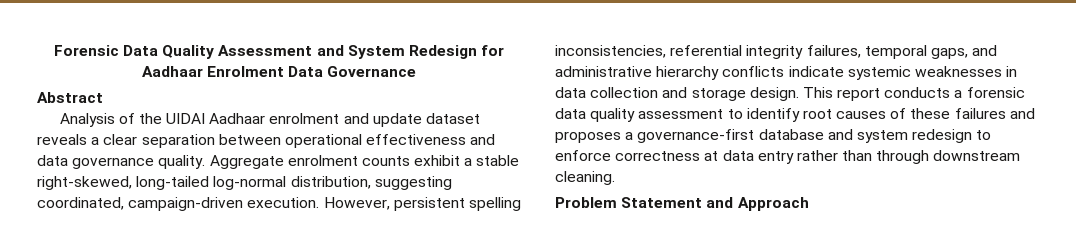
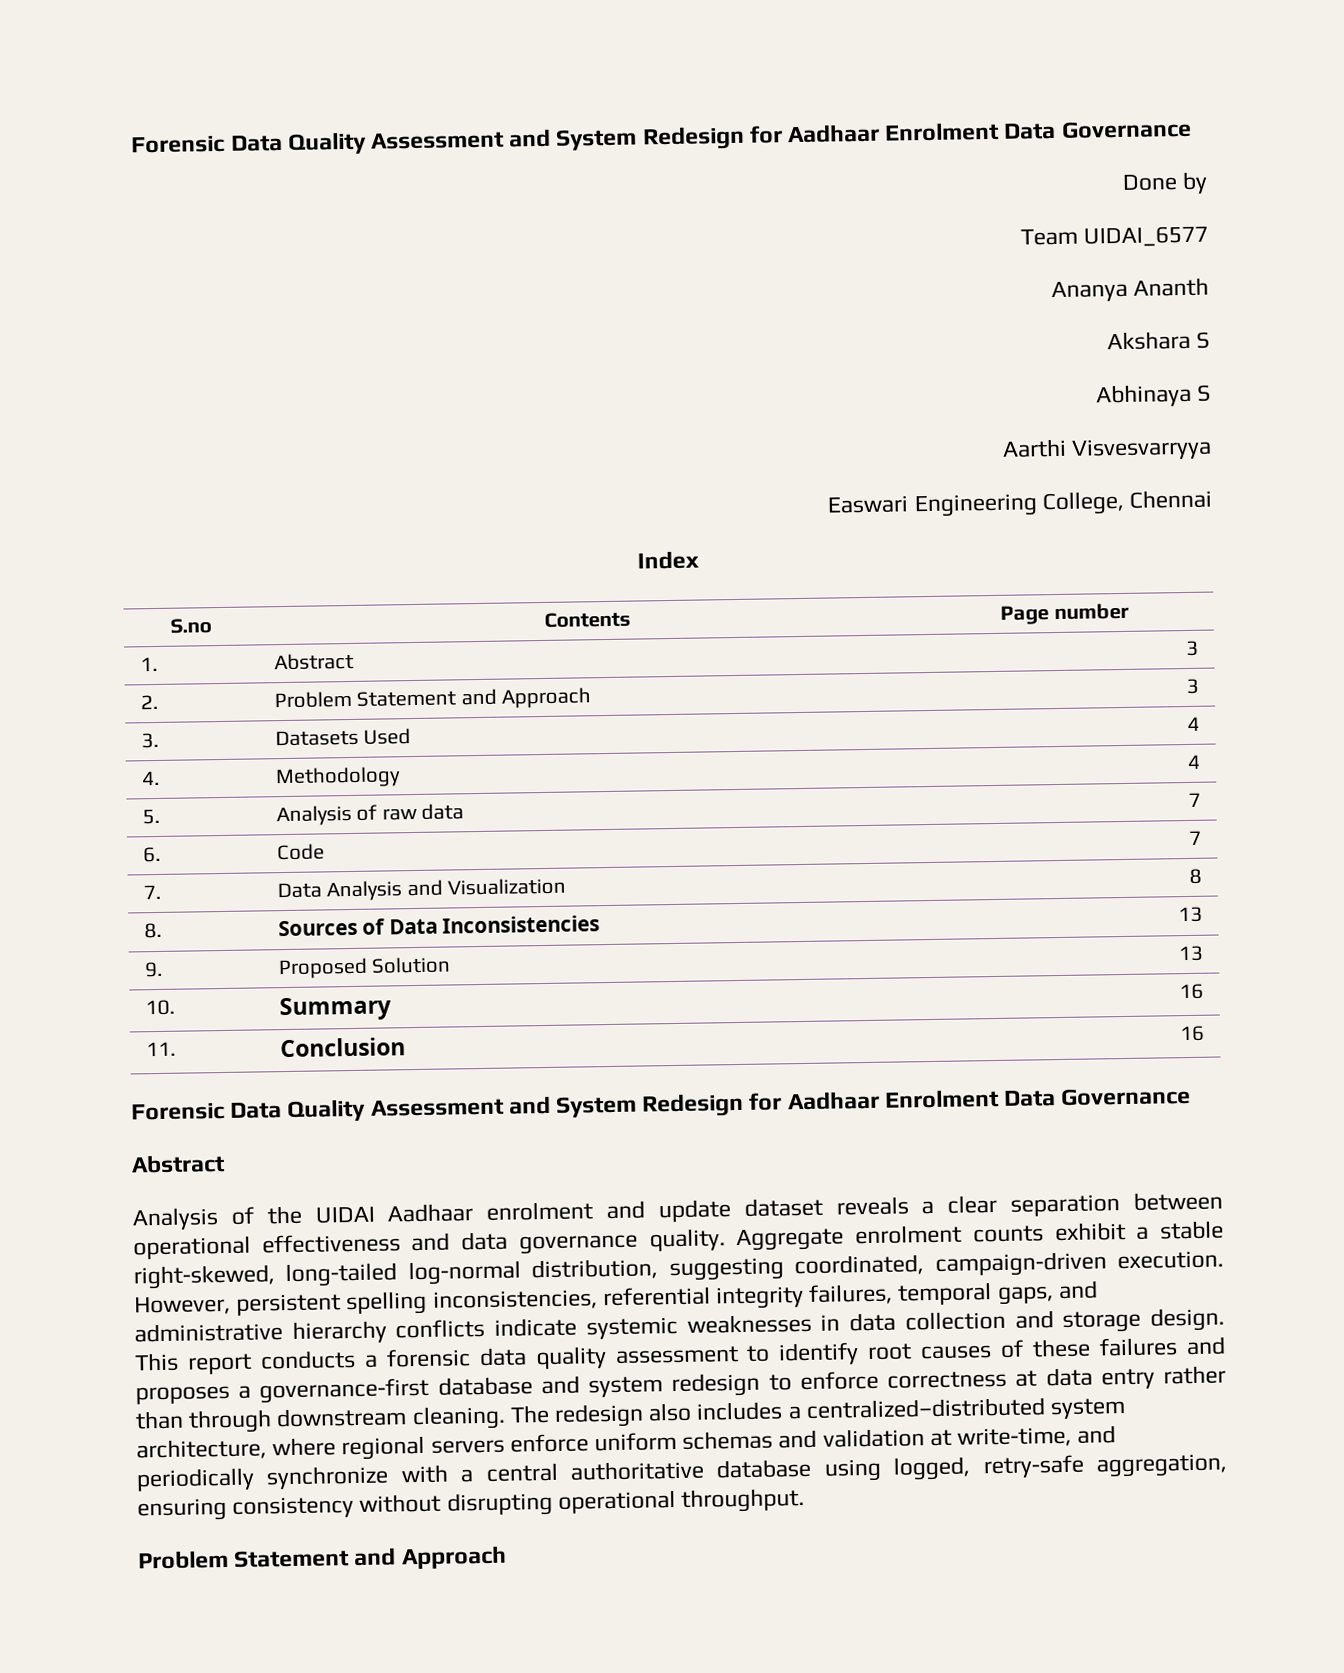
+ Done by
+ Team UIDAI_6577
+ Ananya Ananth
+ Akshara S
+ Abhinaya S
+ Aarthi Visvesvarryya
+ Easwari Engineering College, Chennai
+ Index
+ S.no | Contents | Page number
+ 1. | Abstract | 3
+ 2. | Problem Statement and Approach | 3
+ 3. | Datasets Used | 4
+ 4. | Methodology | 4
+ 5. | Analysis of raw data | 7
+ 6. | Code | 7
+ 7. | Data Analysis and Visualization | 8
+ 8. | Sources of Data Inconsistencies | 13
+ 9. | Proposed Solution | 13
+ 10. | Summary | 16
+ 11. | Conclusion | 16
+ Forensic Data Quality Assessment and System Redesign for Aadhaar Enrolment Data Governance
+ The redesign also includes a centralized–distributed system architecture, where regional servers enforce uniform schemas and validation at write-time, and periodically synchronize with a central authoritative database using logged, retry-safe aggregation, ensuring consistency without disrupting operational throughput.

